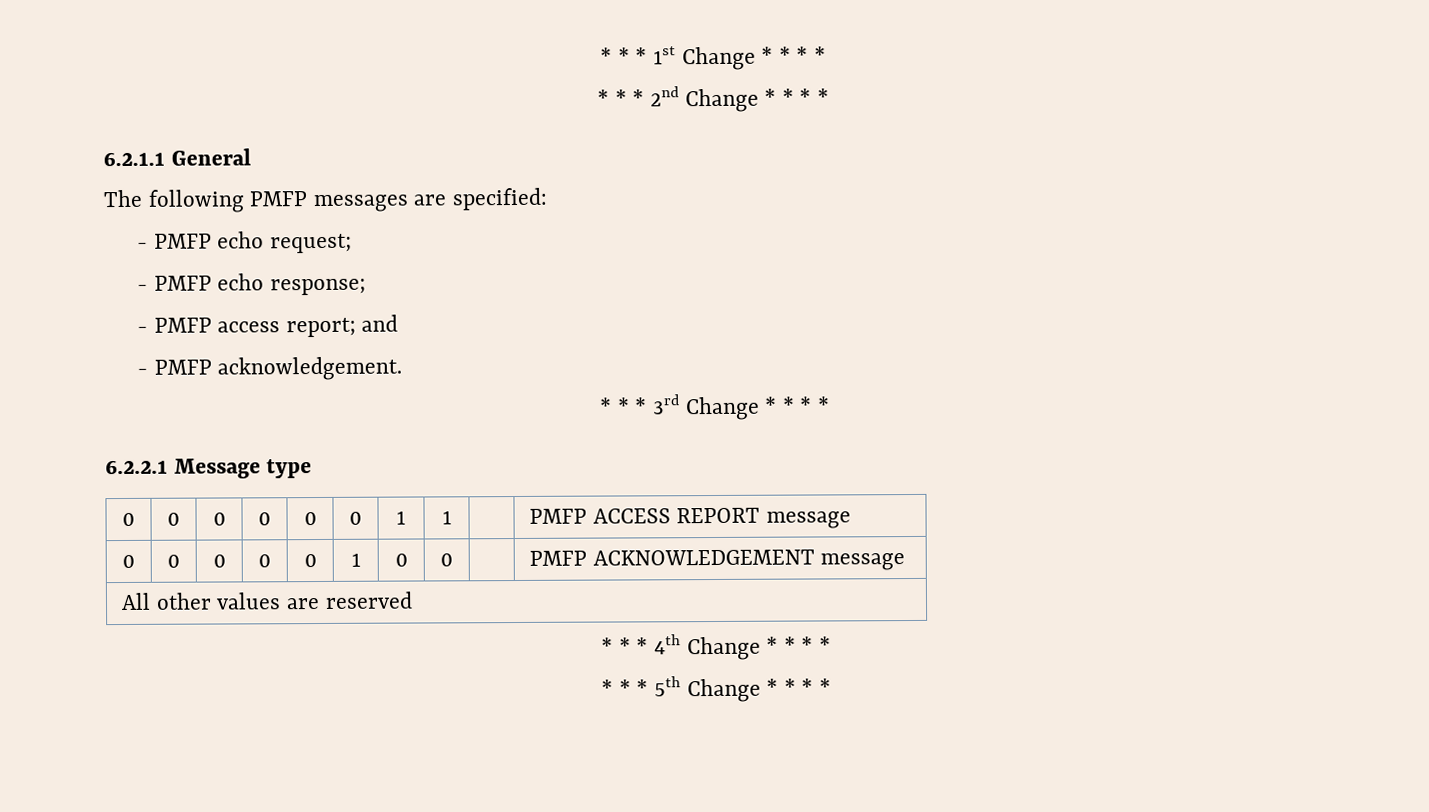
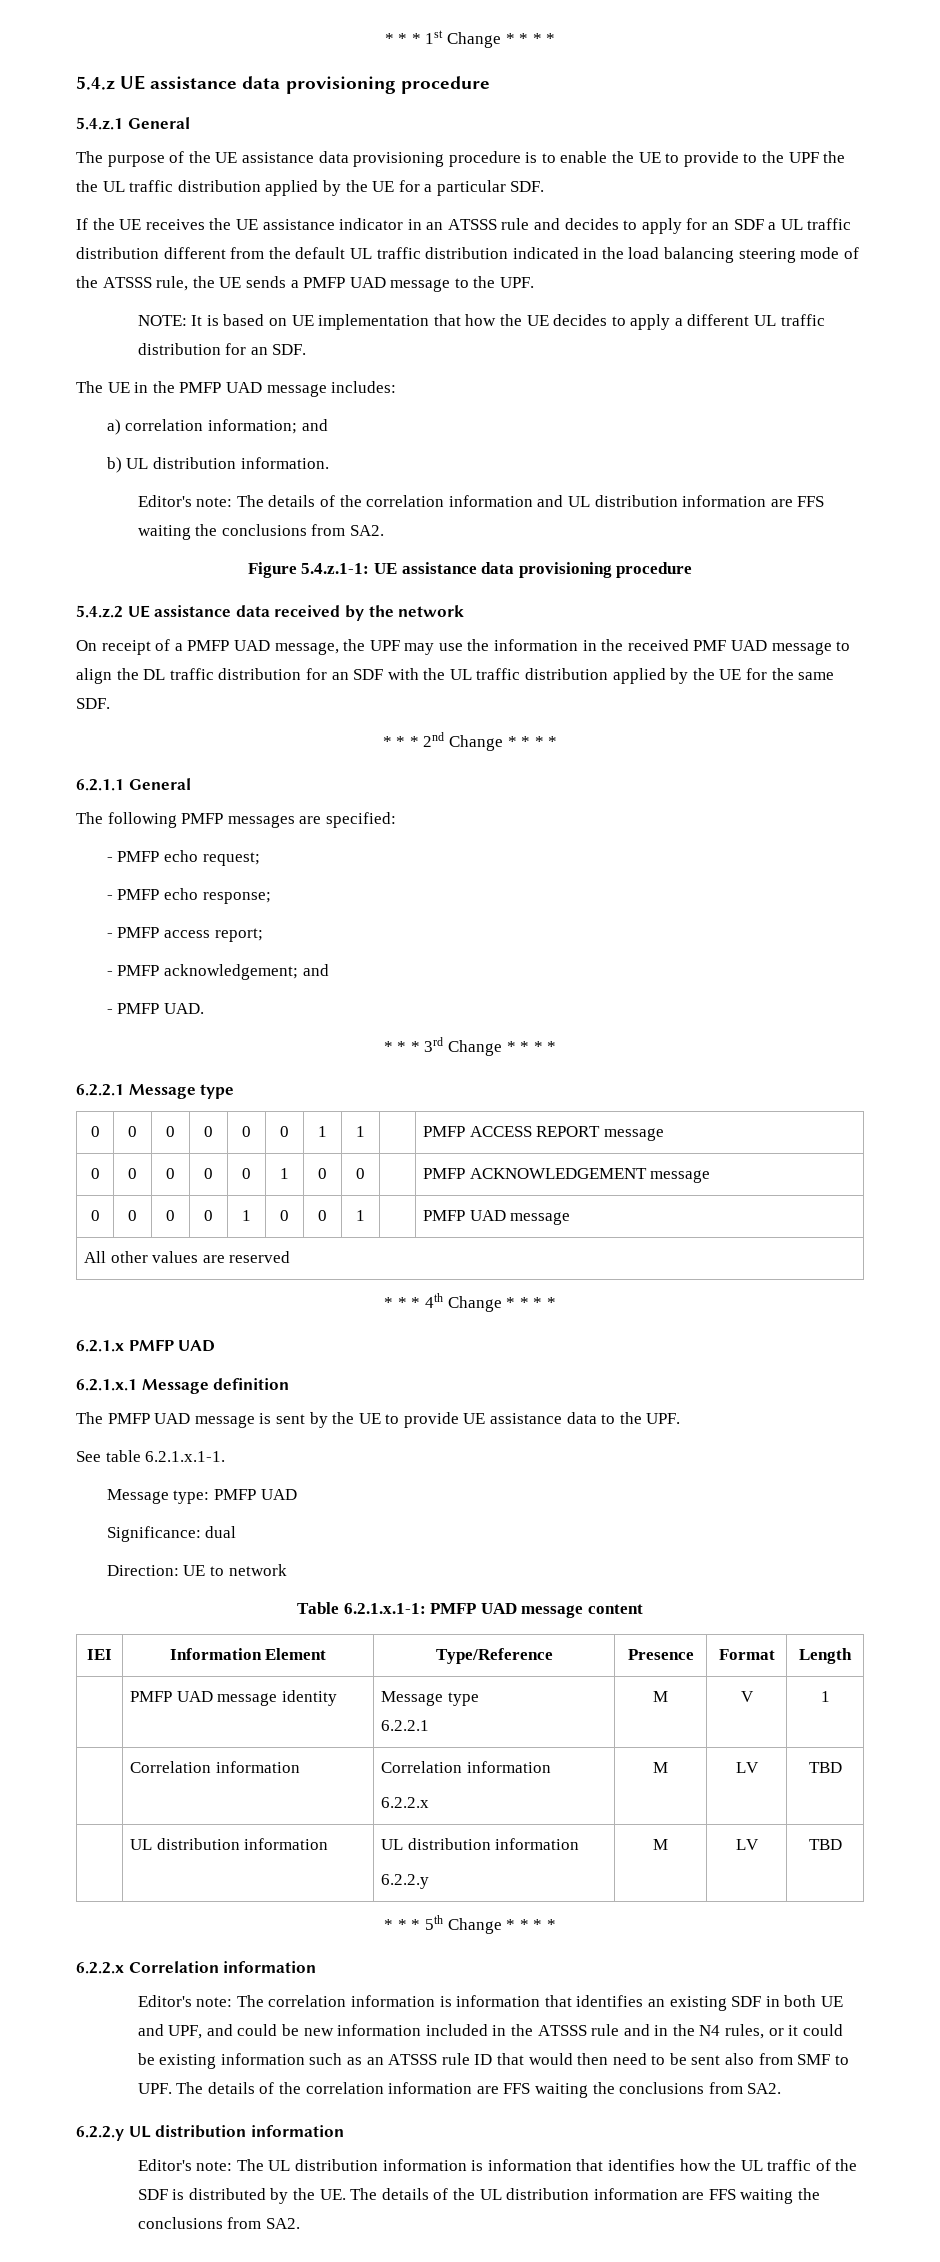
+ 5.4.z UE assistance data provisioning procedure
+ 5.4.z.1 General
+ The purpose of the UE assistance data provisioning procedure is to enable the UE to provide to the UPF the the UL traffic distribution applied by the UE for a particular SDF.
+ If the UE receives the UE assistance indicator in an ATSSS rule and decides to apply for an SDF a UL traffic distribution different from the default UL traffic distribution indicated in the load balancing steering mode of the ATSSS rule, the UE sends a PMFP UAD message to the UPF.
+ NOTE: It is based on UE implementation that how the UE decides to apply a different UL traffic distribution for an SDF.
+ The UE in the PMFP UAD message includes:
+ a) correlation information; and
+ b) UL distribution information.
+ Editor's note: The details of the correlation information and UL distribution information are FFS waiting the conclusions from SA2.
+ Figure 5.4.z.1-1: UE assistance data provisioning procedure
+ 5.4.z.2 UE assistance data received by the network
+ On receipt of a PMFP UAD message, the UPF may use the information in the received PMF UAD message to align the DL traffic distribution for an SDF with the UL traffic distribution applied by the UE for the same SDF.
- - PMFP access report; and
+ - PMFP access report;
+ - PMFP acknowledgement; and
- - PMFP acknowledgement.
+ - PMFP UAD.
+ 0 | 0 | 0 | 0 | 1 | 0 | 0 | 1 | | PMFP UAD message
+ 6.2.1.x PMFP UAD
+ 6.2.1.x.1 Message definition
+ The PMFP UAD message is sent by the UE to provide UE assistance data to the UPF.
+ See table 6.2.1.x.1-1.
+ Message type: PMFP UAD
+ Significance: dual
+ Direction: UE to network
+ Table 6.2.1.x.1-1: PMFP UAD message content
+ IEI | Information Element | Type/Reference | Presence | Format | Length
+ | PMFP UAD message identity | Message type
+ 6.2.2.1 | M | V | 1
+ | Correlation information | Correlation information
+ 6.2.2.x | M | LV | TBD
+ | UL distribution information | UL distribution information
+ 6.2.2.y | M | LV | TBD
+ 6.2.2.x Correlation information
+ Editor's note: The correlation information is information that identifies an existing SDF in both UE and UPF, and could be new information included in the ATSSS rule and in the N4 rules, or it could be existing information such as an ATSSS rule ID that would then need to be sent also from SMF to UPF. The details of the correlation information are FFS waiting the conclusions from SA2.
+ 6.2.2.y UL distribution information
+ Editor's note: The UL distribution information is information that identifies how the UL traffic of the SDF is distributed by the UE. The details of the UL distribution information are FFS waiting the conclusions from SA2.

